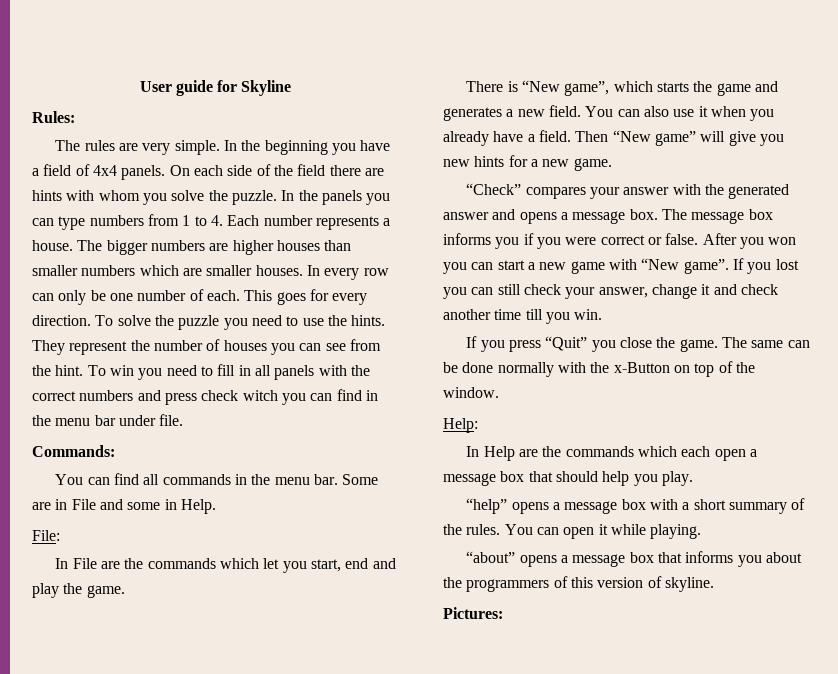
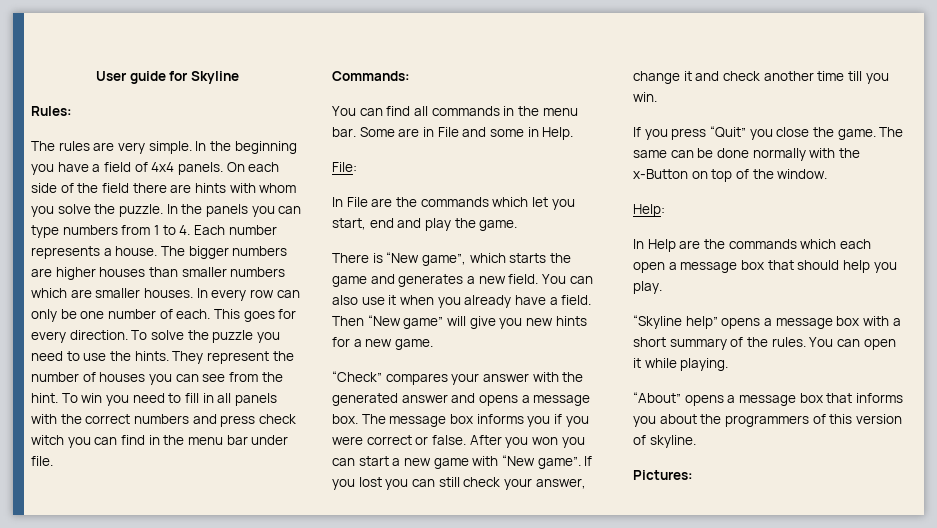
- “help” opens a message box with a short summary of the rules.
+ “Skyline help” opens a message box with a short summary of the rules.
- “about” opens a message box that informs you about the programmers of this version of skyline.
+ “About” opens a message box that informs you about the programmers of this version of skyline.

